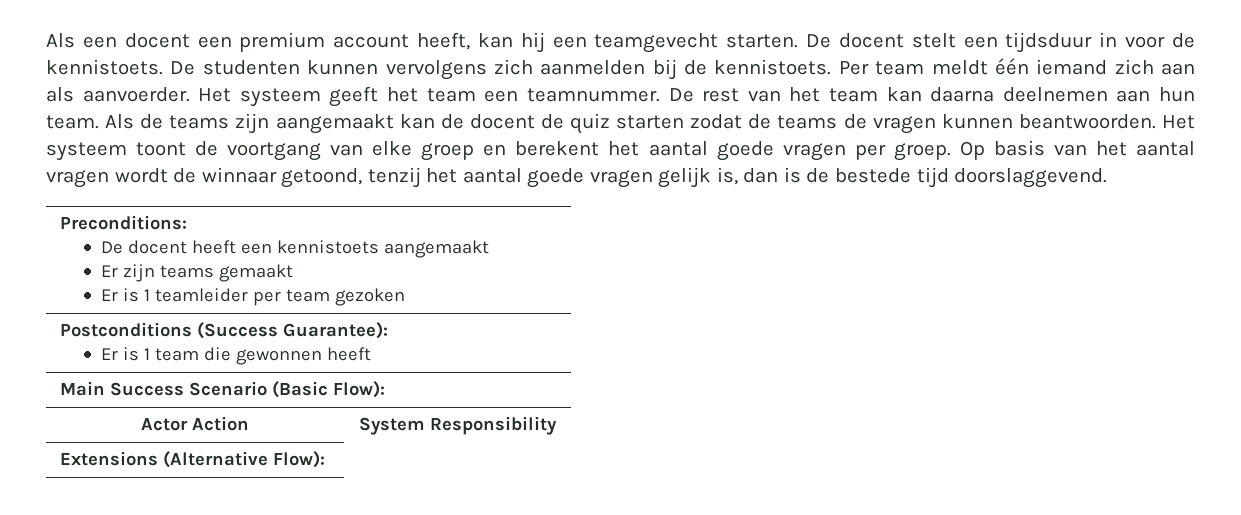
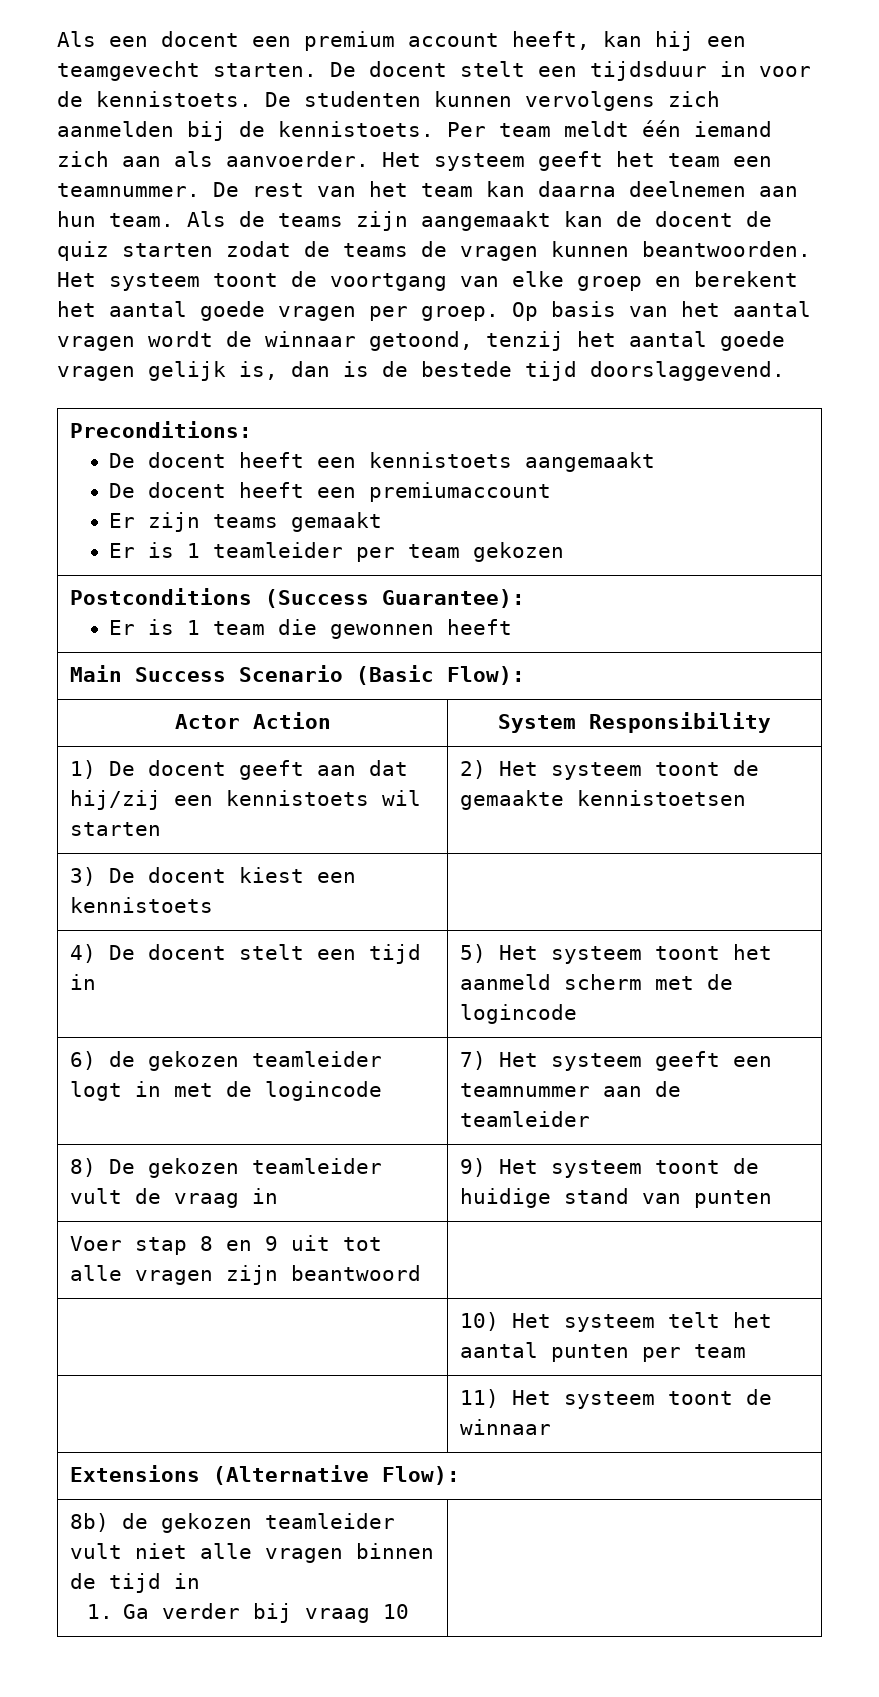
  Preconditions:
  De docent heeft een kennistoets aangemaakt
+ De docent heeft een premiumaccount
  Er zijn teams gemaakt
- Er is 1 teamleider per team gezoken
+ Er is 1 teamleider per team gekozen
+ 1) De docent geeft aan dat hij/zij een kennistoets wil starten | 2) Het systeem toont de gemaakte kennistoetsen
+ 3) De docent kiest een kennistoets |
+ 4) De docent stelt een tijd in | 5) Het systeem toont het aanmeld scherm met de logincode
+ 6) de gekozen teamleider logt in met de logincode | 7) Het systeem geeft een teamnummer aan de teamleider
+ 8) De gekozen teamleider vult de vraag in | 9) Het systeem toont de huidige stand van punten
+ Voer stap 8 en 9 uit tot alle vragen zijn beantwoord |
+ | 10) Het systeem telt het aantal punten per team
+ | 11) Het systeem toont de winnaar
  Extensions (Alternative Flow):
+ 8b) de gekozen teamleider vult niet alle vragen binnen de tijd in
+ 1. Ga verder bij vraag 10 |

